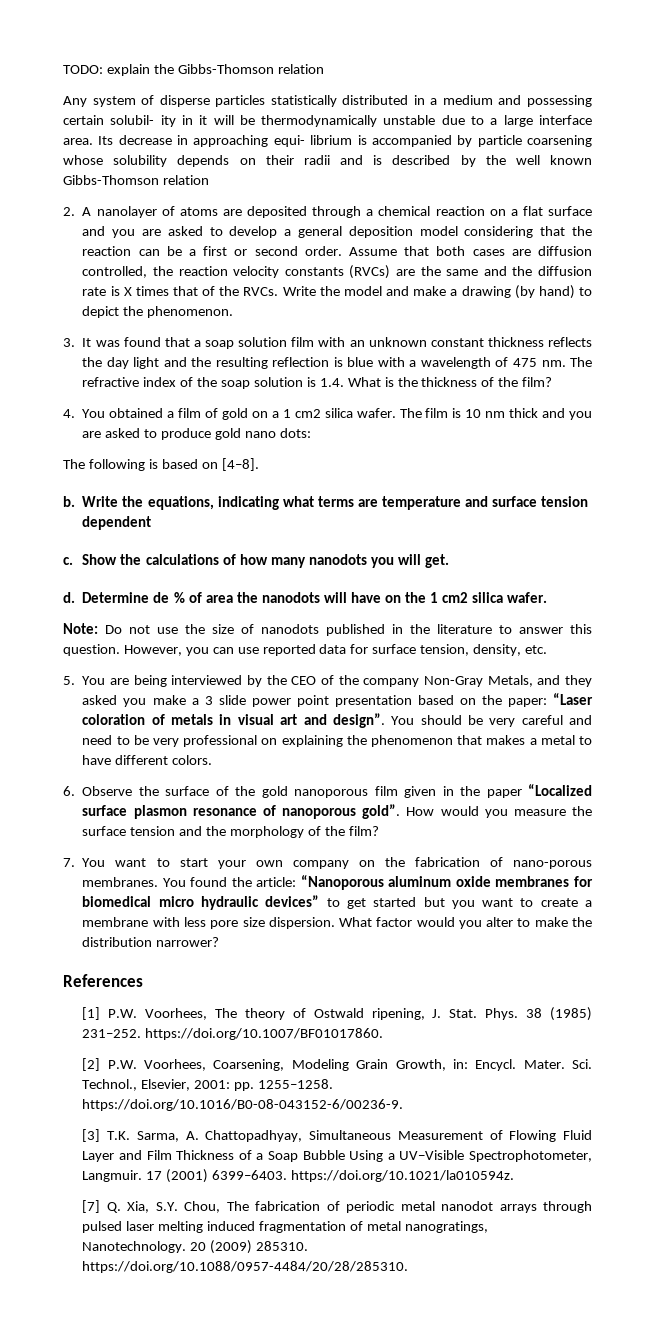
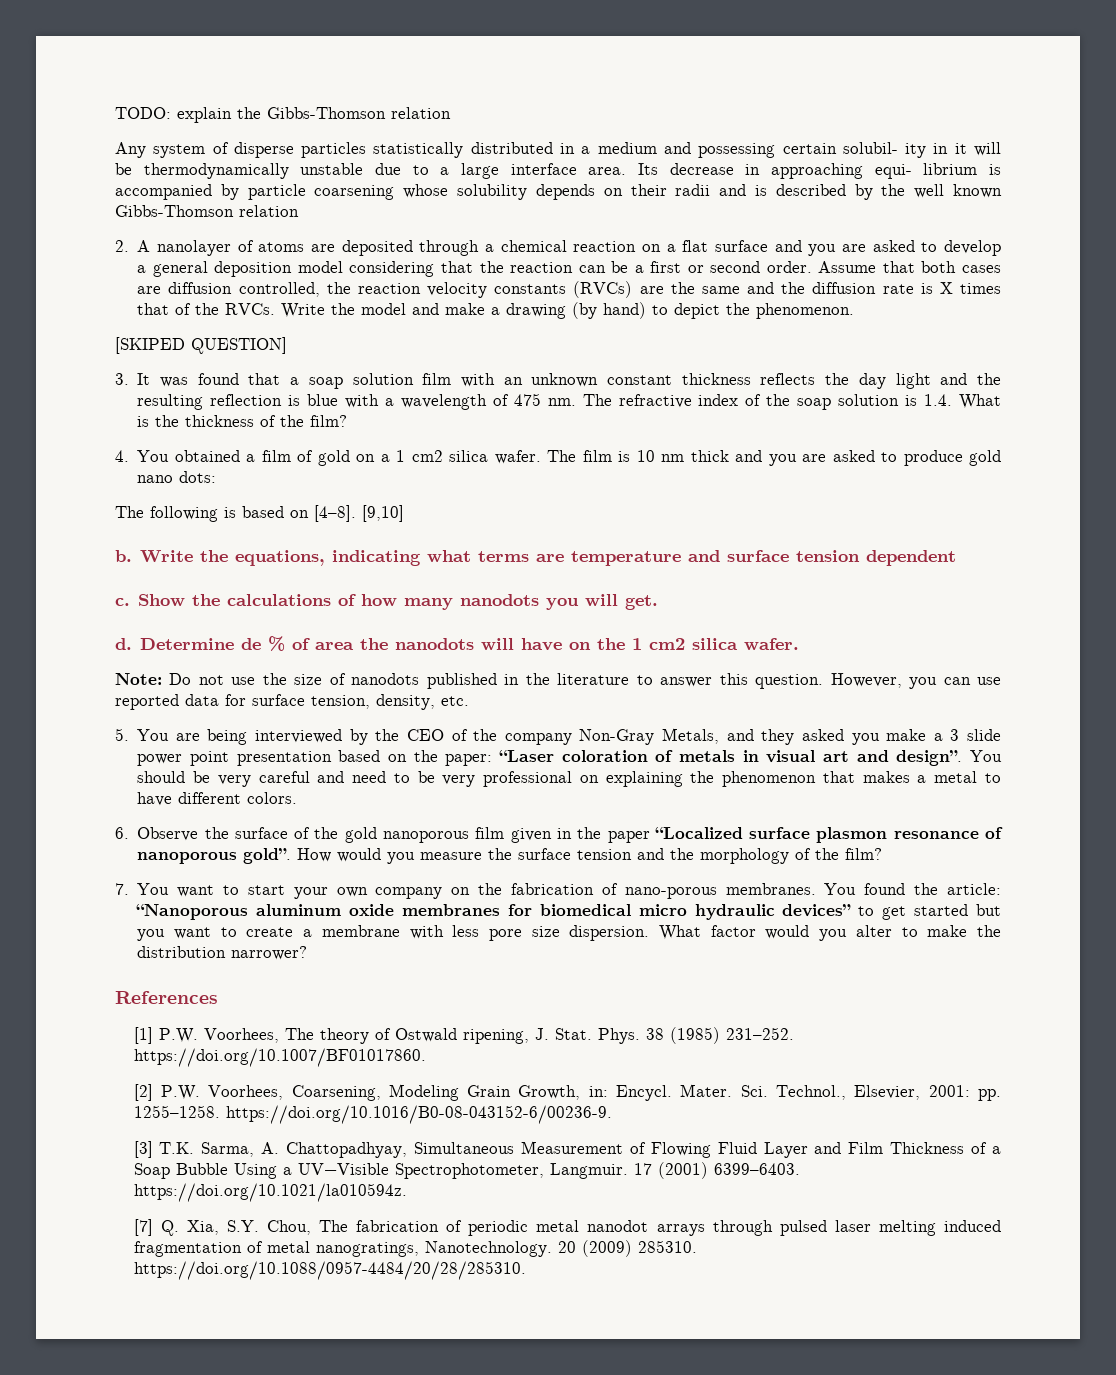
+ [SKIPED QUESTION]
+ [9,10]

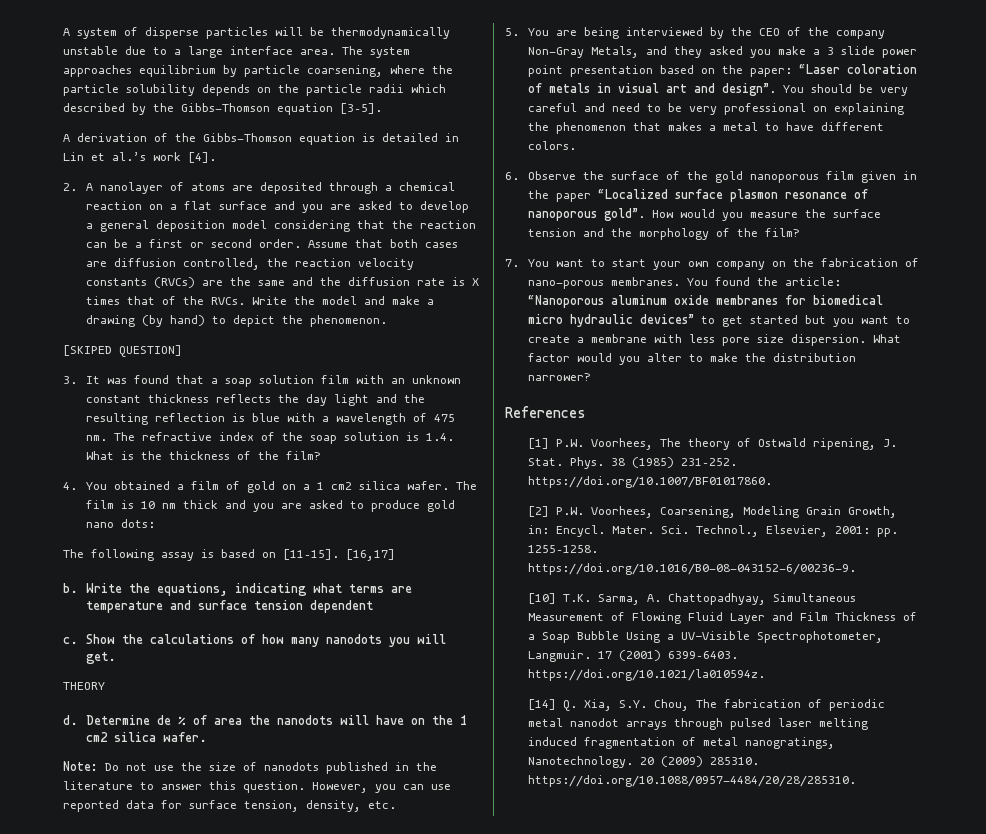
- TODO: explain the Gibbs-Thomson relation
- Any system of disperse particles statistically distributed in a medium and possessing certain solubil- ity in it will be thermodynamically unstable due to a large interface area.
+ A system of disperse particles will be thermodynamically unstable due to a large interface area.
- Its decrease in approaching equi- librium is accompanied by particle coarsening whose solubility depends on their radii and is described by the well known Gibbs-Thomson relation
+ The system approaches equilibrium by particle coarsening, where the particle solubility depends on the particle radii which described by the Gibbs-Thomson equation [3–5].
+ A derivation of the Gibbs-Thomson equation is detailed in Lin et al.’s work [4].
- The following is based on [4–8]. [9,10]
+ The following assay is based on [11–15]. [16,17]
+ THEORY
- [3] T.K. Sarma, A. Chattopadhyay, Simultaneous Measurement of Flowing Fluid Layer and Film Thickness of a Soap Bubble Using a UV−Visible Spectrophotometer, Langmuir.
+ [10] T.K. Sarma, A. Chattopadhyay, Simultaneous Measurement of Flowing Fluid Layer and Film Thickness of a Soap Bubble Using a UV−Visible Spectrophotometer, Langmuir.
- [7] Q. Xia, S.Y. Chou, The fabrication of periodic metal nanodot arrays through pulsed laser melting induced fragmentation of metal nanogratings, Nanotechnology.
+ [14] Q. Xia, S.Y. Chou, The fabrication of periodic metal nanodot arrays through pulsed laser melting induced fragmentation of metal nanogratings, Nanotechnology.

